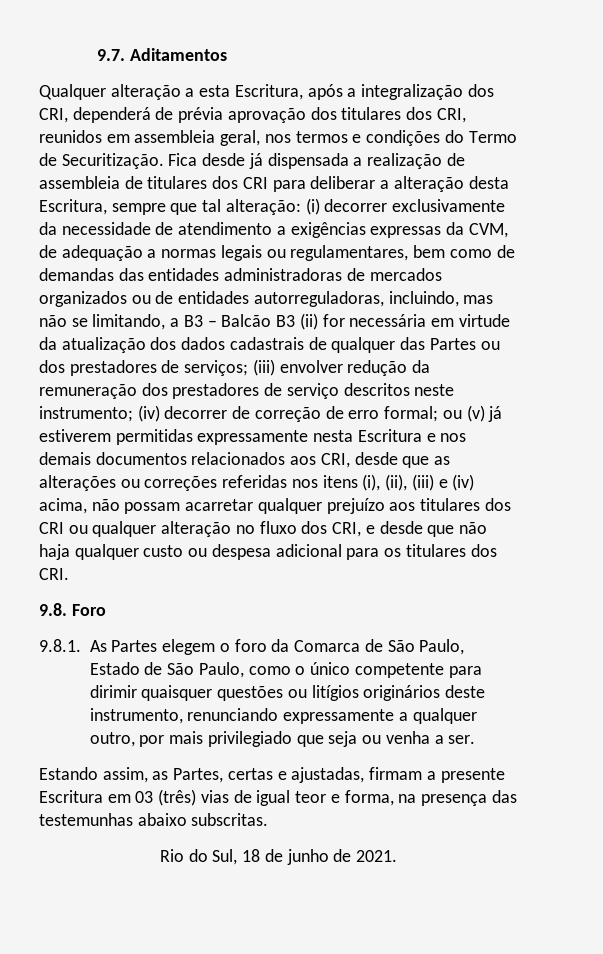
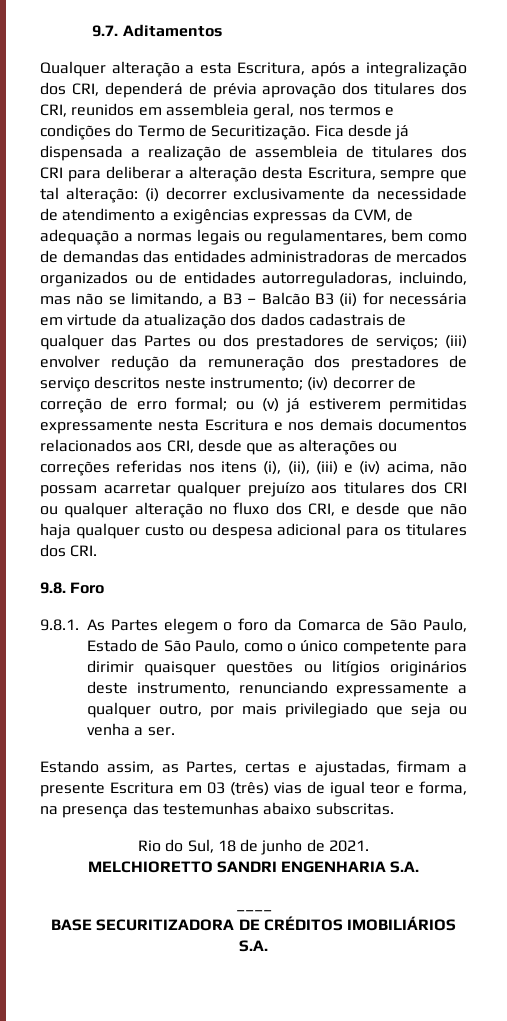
+ MELCHIORETTO SANDRI ENGENHARIA S.A.
+ ____
+ BASE SECURITIZADORA DE CRÉDITOS IMOBILIÁRIOS S.A.

